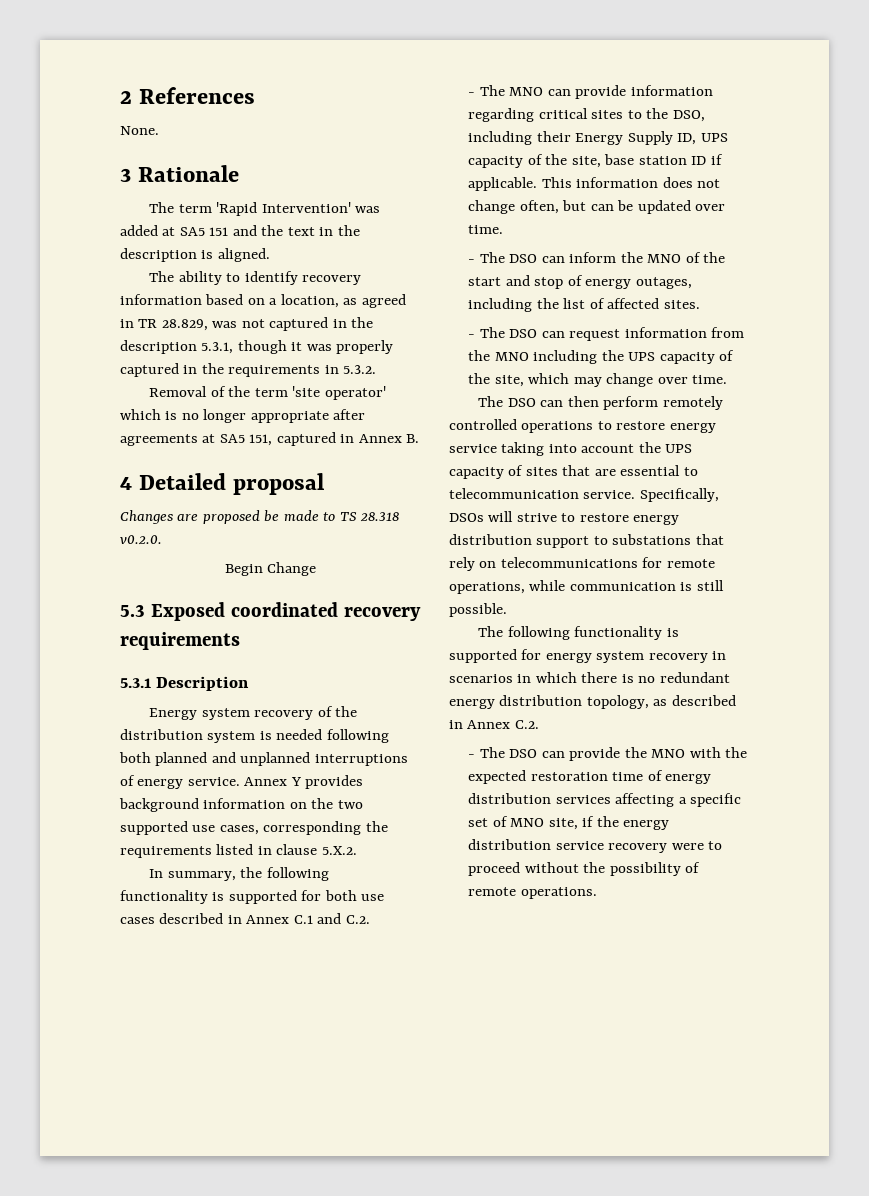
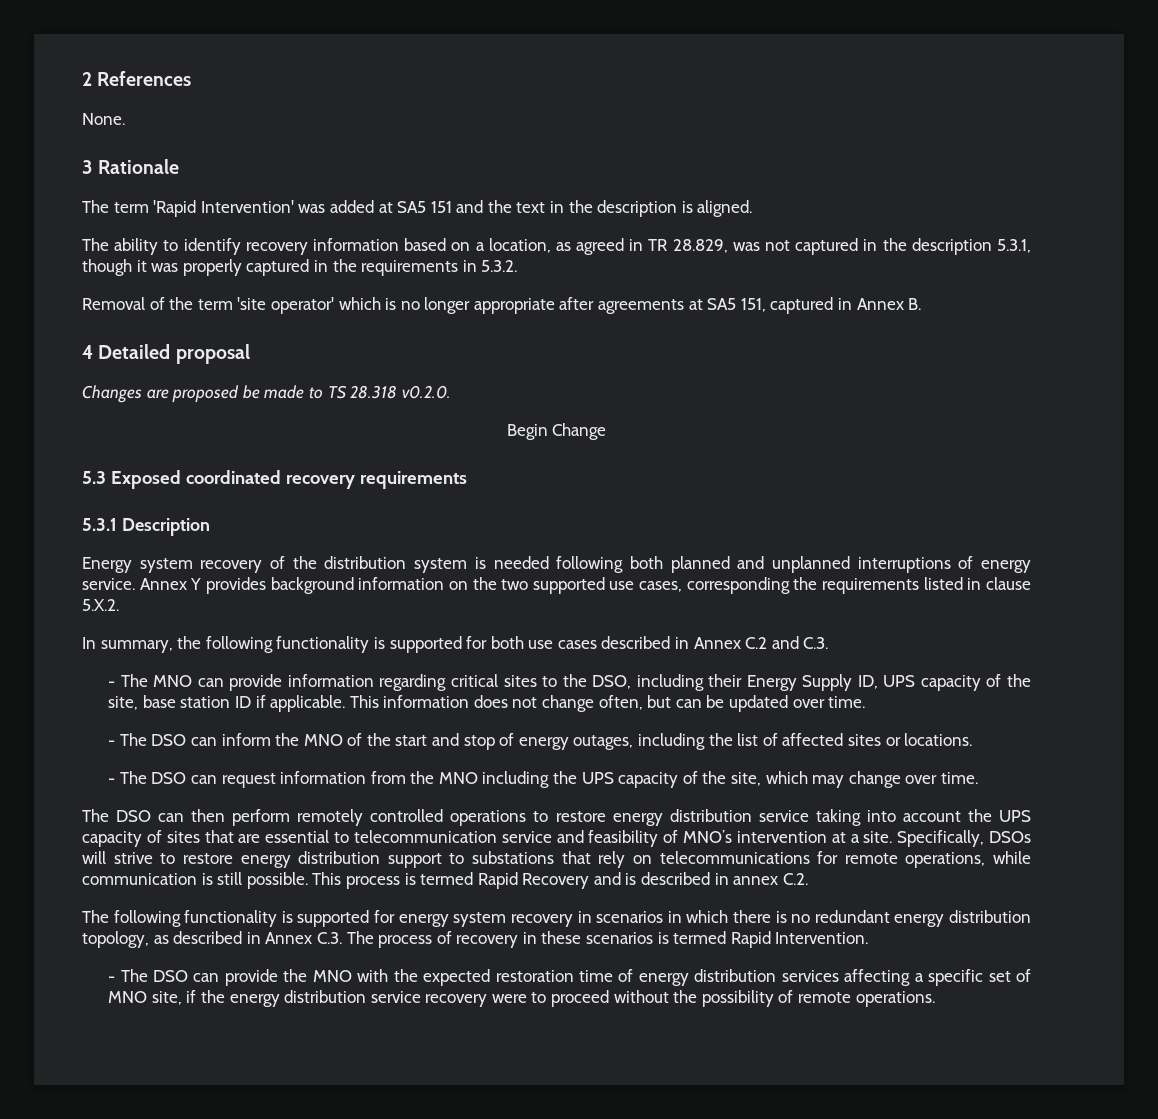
- In summary, the following functionality is supported for both use cases described in Annex C.1 and C.2.
+ In summary, the following functionality is supported for both use cases described in Annex C.2 and C.3.
- - The DSO can inform the MNO of the start and stop of energy outages, including the list of affected sites.
+ - The DSO can inform the MNO of the start and stop of energy outages, including the list of affected sites or locations.
- The DSO can then perform remotely controlled operations to restore energy service taking into account the UPS capacity of sites that are essential to telecommunication service.
+ The DSO can then perform remotely controlled operations to restore energy distribution service taking into account the UPS capacity of sites that are essential to telecommunication service and feasibility of MNO’s intervention at a site.
+ This process is termed Rapid Recovery and is described in annex C.2.
- The following functionality is supported for energy system recovery in scenarios in which there is no redundant energy distribution topology, as described in Annex C.2.
+ The following functionality is supported for energy system recovery in scenarios in which there is no redundant energy distribution topology, as described in Annex C.3. The process of recovery in these scenarios is termed Rapid Intervention.

